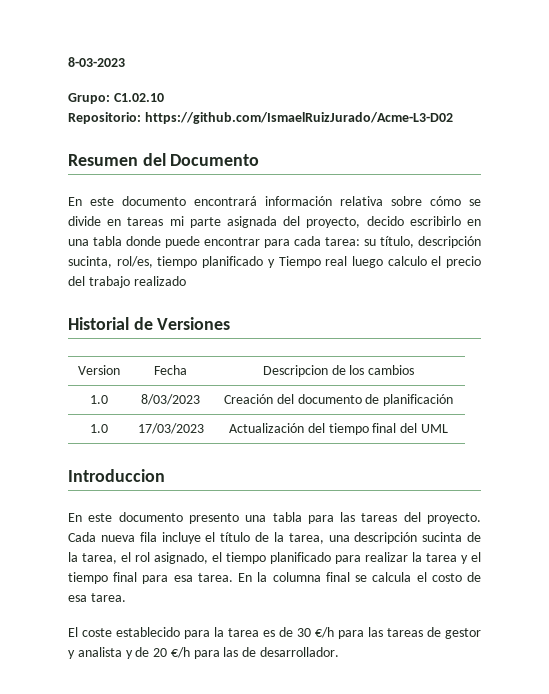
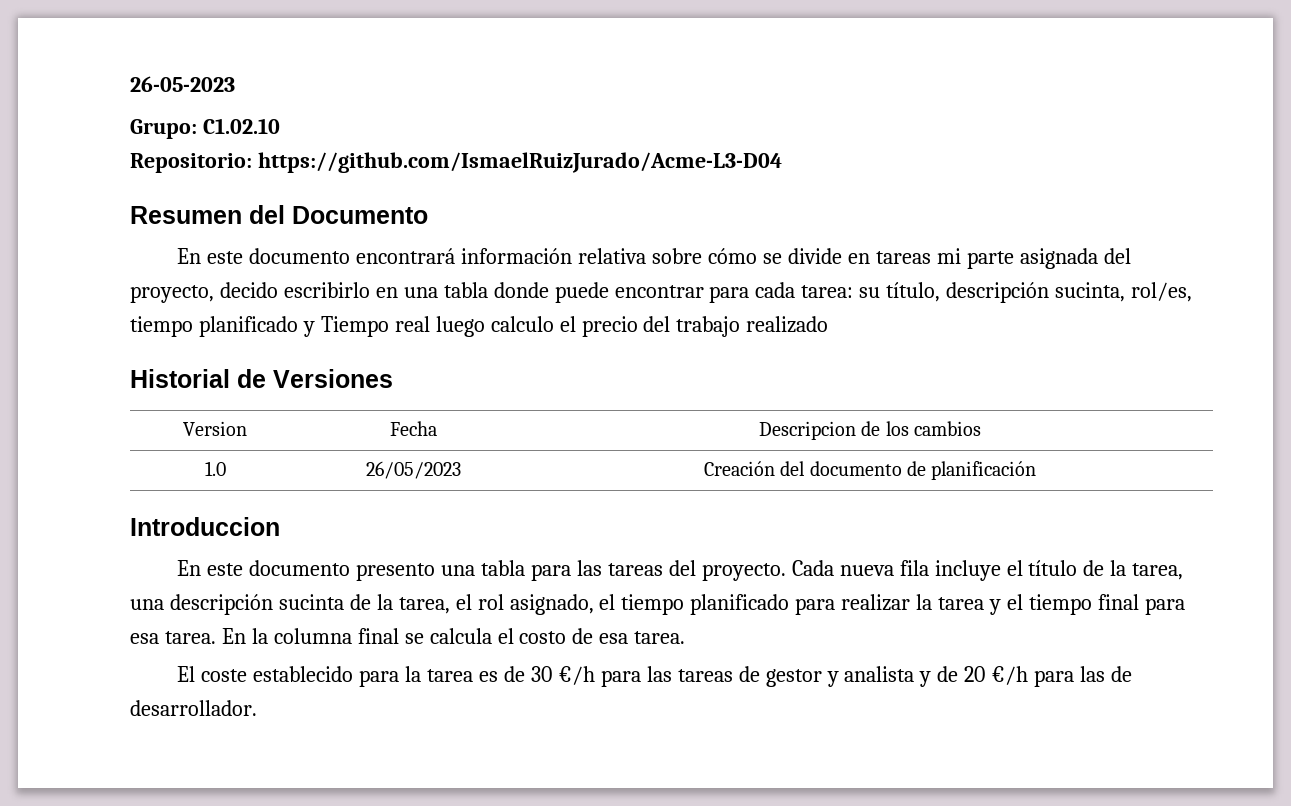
- 8-03-2023
+ 26-05-2023
- Repositorio: https://github.com/IsmaelRuizJurado/Acme-L3-D02
+ Repositorio: https://github.com/IsmaelRuizJurado/Acme-L3-D04
- 1.0 | 8/03/2023 | Creación del documento de planificación
+ 1.0 | 26/05/2023 | Creación del documento de planificación
- 1.0 | 17/03/2023 | Actualización del tiempo final del UML

